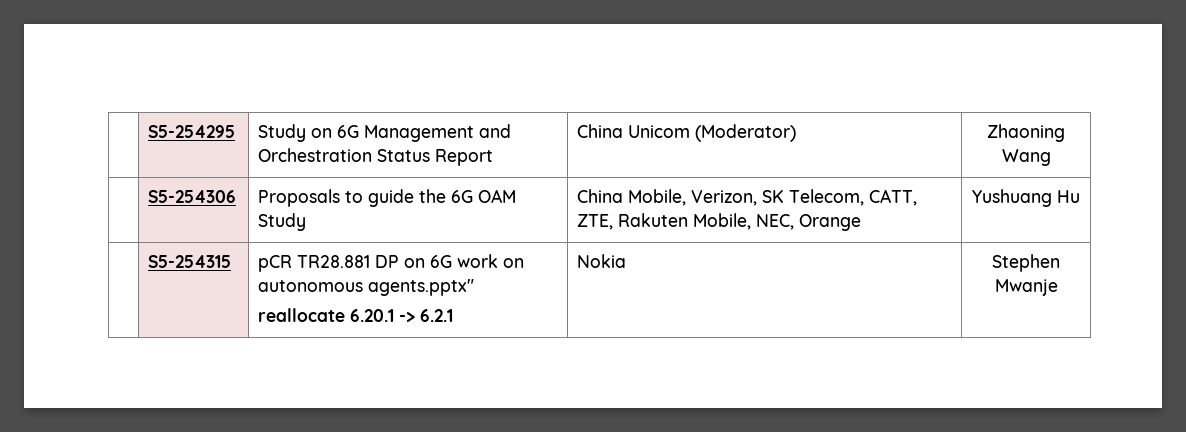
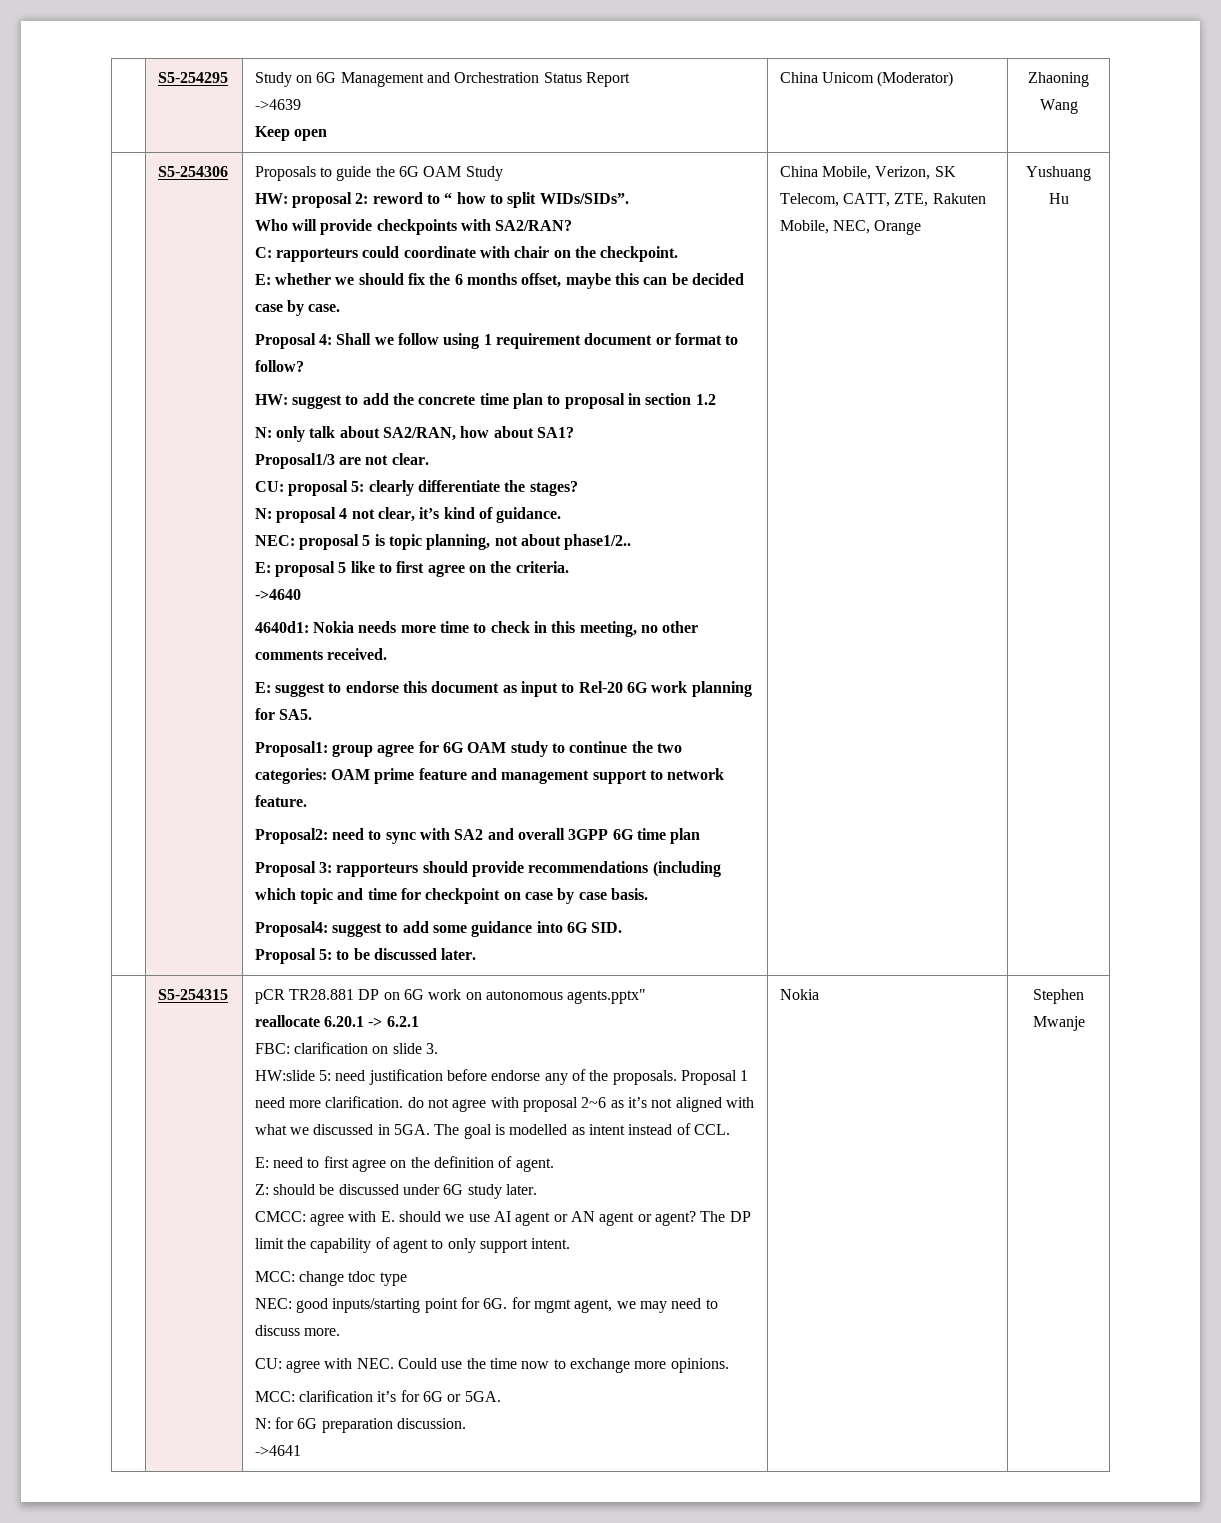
- | S5-254295 | Study on 6G Management and Orchestration Status Report | China Unicom (Moderator) | Zhaoning Wang
+ | S5-254295 | Study on 6G Management and Orchestration Status Report
+ ->4639
+ Keep open | China Unicom (Moderator) | Zhaoning Wang
+ HW: proposal 2: reword to “ how to split WIDs/SIDs”.
+ Who will provide checkpoints with SA2/RAN?
+ C: rapporteurs could coordinate with chair on the checkpoint.
+ E: whether we should fix the 6 months offset, maybe this can be decided case by case.
+ Proposal 4: Shall we follow using 1 requirement document or format to follow?
+ HW: suggest to add the concrete time plan to proposal in section 1.2
+ N: only talk about SA2/RAN, how about SA1?
+ Proposal1/3 are not clear.
+ CU: proposal 5: clearly differentiate the stages?
+ N: proposal 4 not clear, it’s kind of guidance.
+ NEC: proposal 5 is topic planning, not about phase1/2..
+ E: proposal 5 like to first agree on the criteria.
+ ->4640
+ 4640d1: Nokia needs more time to check in this meeting, no other comments received.
+ E: suggest to endorse this document as input to Rel-20 6G work planning for SA5.
+ Proposal1: group agree for 6G OAM study to continue the two categories: OAM prime feature and management support to network feature.
+ Proposal2: need to sync with SA2 and overall 3GPP 6G time plan
+ Proposal 3: rapporteurs should provide recommendations (including which topic and time for checkpoint on case by case basis.
+ Proposal4: suggest to add some guidance into 6G SID.
+ Proposal 5: to be discussed later.
+ FBC: clarification on slide 3.
+ HW:slide 5: need justification before endorse any of the proposals. Proposal 1 need more clarification. do not agree with proposal 2~6 as it’s not aligned with what we discussed in 5GA. The goal is modelled as intent instead of CCL.
+ E: need to first agree on the definition of agent.
+ Z: should be discussed under 6G study later.
+ CMCC: agree with E. should we use AI agent or AN agent or agent? The DP limit the capability of agent to only support intent.
+ MCC: change tdoc type
+ NEC: good inputs/starting point for 6G. for mgmt agent, we may need to discuss more.
+ CU: agree with NEC. Could use the time now to exchange more opinions.
+ MCC: clarification it’s for 6G or 5GA.
+ N: for 6G preparation discussion.
+ ->4641

